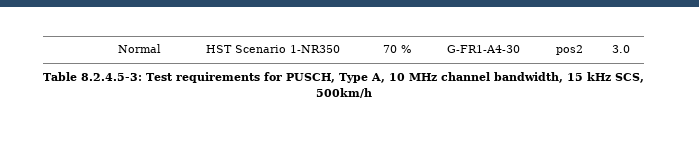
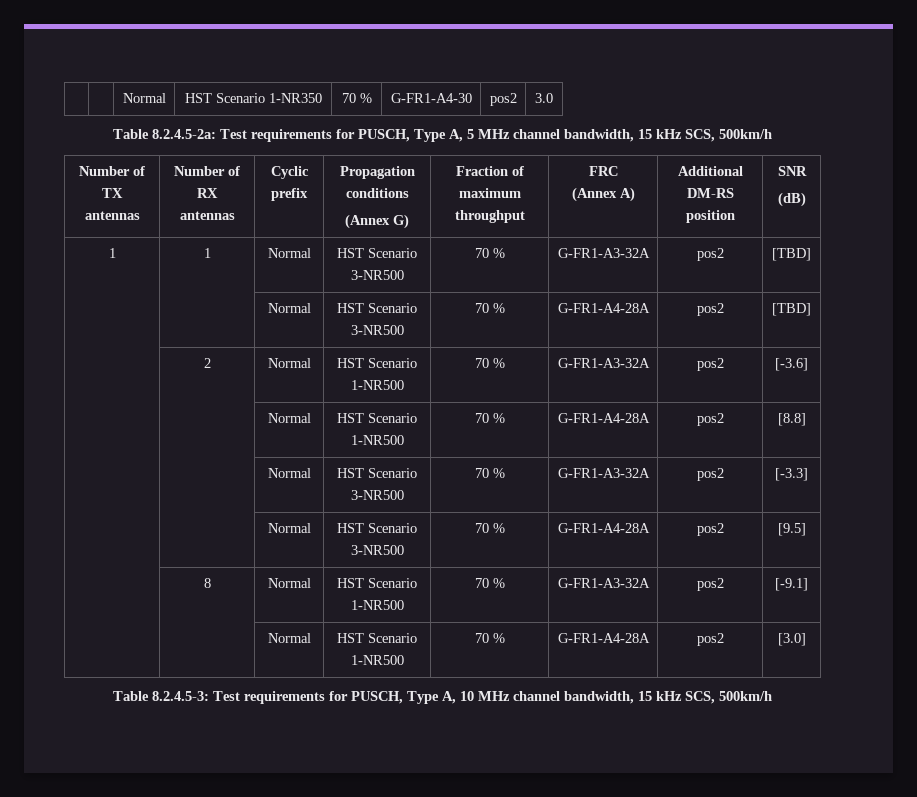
+ Table 8.2.4.5-2a: Test requirements for PUSCH, Type A, 5 MHz channel bandwidth, 15 kHz SCS, 500km/h
+ Number of TX antennas | Number of RX antennas | Cyclic prefix | Propagation conditions
+ (Annex G) | Fraction of maximum throughput | FRC
+ (Annex A) | Additional DM-RS position | SNR
+ (dB)
+ 1 | 1 | Normal | HST Scenario 3-NR500 | 70 % | G-FR1-A3-32A | pos2 | [TBD]
+ | | Normal | HST Scenario 3-NR500 | 70 % | G-FR1-A4-28A | pos2 | [TBD]
+ | 2 | Normal | HST Scenario 1-NR500 | 70 % | G-FR1-A3-32A | pos2 | [-3.6]
+ | | Normal | HST Scenario 1-NR500 | 70 % | G-FR1-A4-28A | pos2 | [8.8]
+ | | Normal | HST Scenario 3-NR500 | 70 % | G-FR1-A3-32A | pos2 | [-3.3]
+ | | Normal | HST Scenario 3-NR500 | 70 % | G-FR1-A4-28A | pos2 | [9.5]
+ | 8 | Normal | HST Scenario 1-NR500 | 70 % | G-FR1-A3-32A | pos2 | [-9.1]
+ | | Normal | HST Scenario 1-NR500 | 70 % | G-FR1-A4-28A | pos2 | [3.0]

